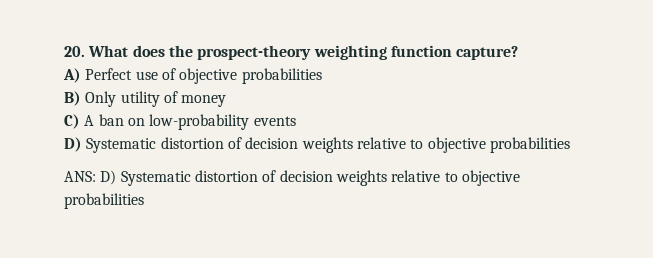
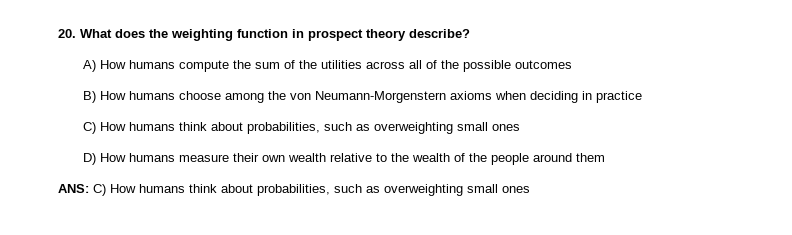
- 20. What does the prospect-theory weighting function capture?
- A) Perfect use of objective probabilities
- B) Only utility of money
- C) A ban on low-probability events
- D) Systematic distortion of decision weights relative to objective probabilities
- ANS: D) Systematic distortion of decision weights relative to objective probabilities
+ 20. What does the weighting function in prospect theory describe?
+ A) How humans compute the sum of the utilities across all of the possible outcomes
+ B) How humans choose among the von Neumann-Morgenstern axioms when deciding in practice
+ C) How humans think about probabilities, such as overweighting small ones
+ D) How humans measure their own wealth relative to the wealth of the people around them
+ ANS: C) How humans think about probabilities, such as overweighting small ones

